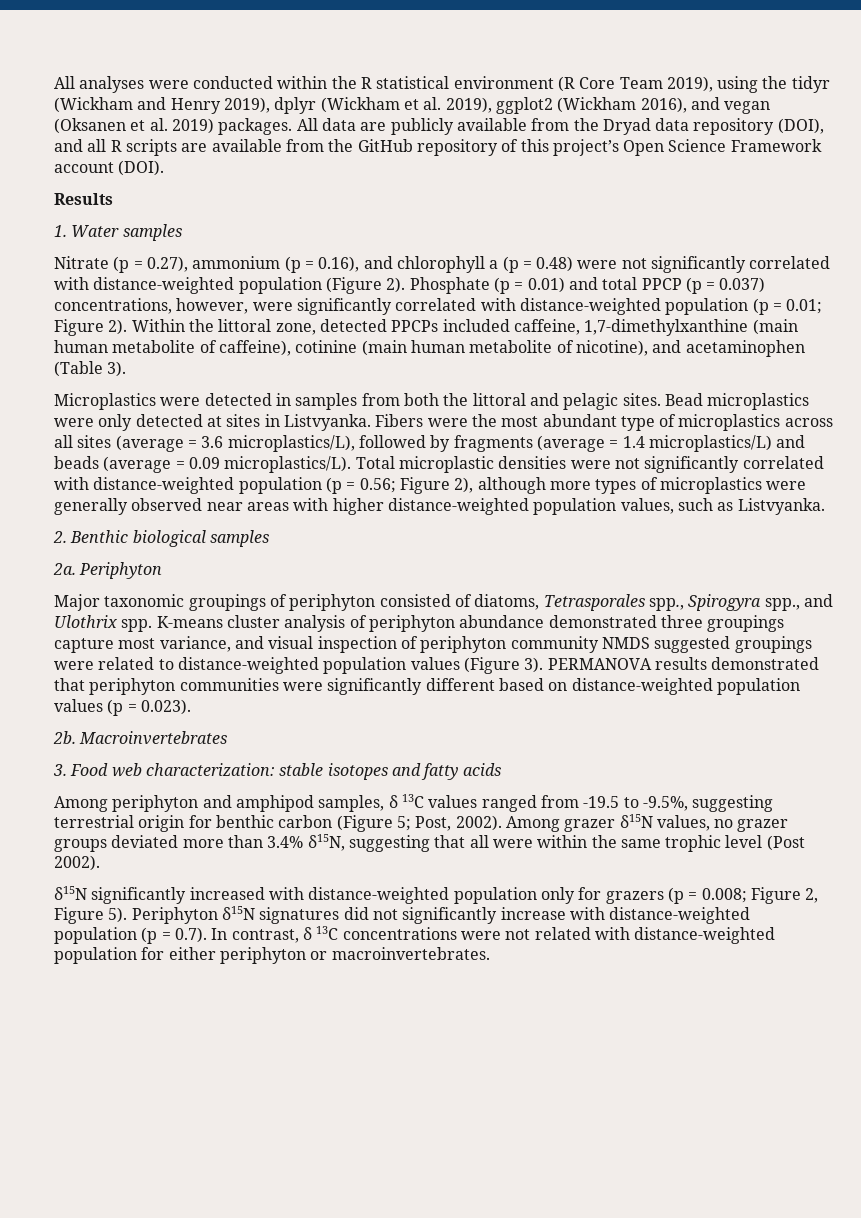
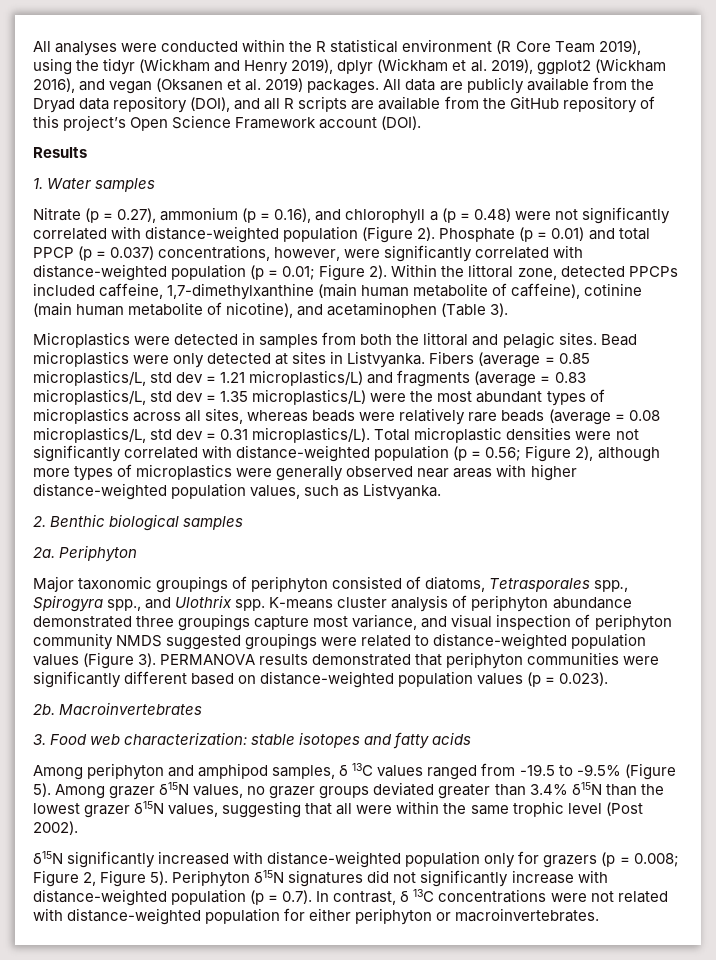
- Fibers were the most abundant type of microplastics across all sites (average = 3.6 microplastics/L), followed by fragments (average = 1.4 microplastics/L) and beads (average = 0.09 microplastics/L).
+ Fibers (average = 0.85 microplastics/L, std dev = 1.21 microplastics/L) and fragments (average = 0.83 microplastics/L, std dev = 1.35 microplastics/L) were the most abundant types of microplastics across all sites, whereas beads were relatively rare beads (average = 0.08 microplastics/L, std dev = 0.31 microplastics/L).
- Among periphyton and amphipod samples, δ 13C values ranged from -19.5 to -9.5%, suggesting terrestrial origin for benthic carbon (Figure 5; Post, 2002).
+ Among periphyton and amphipod samples, δ 13C values ranged from -19.5 to -9.5% (Figure 5).
- Among grazer δ15N values, no grazer groups deviated more than 3.4% δ15N, suggesting that all were within the same trophic level (Post 2002).
+ Among grazer δ15N values, no grazer groups deviated greater than 3.4% δ15N than the lowest grazer δ15N values, suggesting that all were within the same trophic level (Post 2002).

